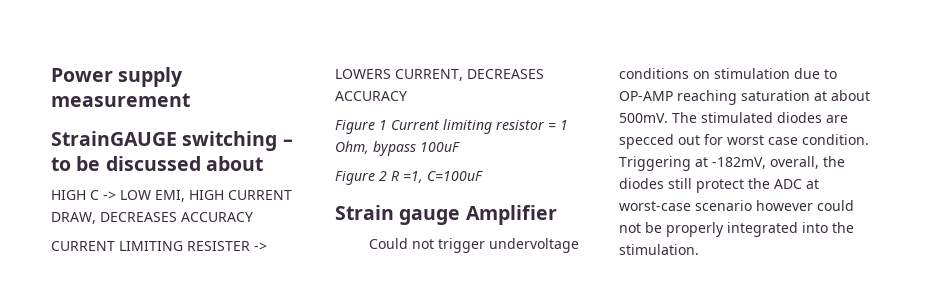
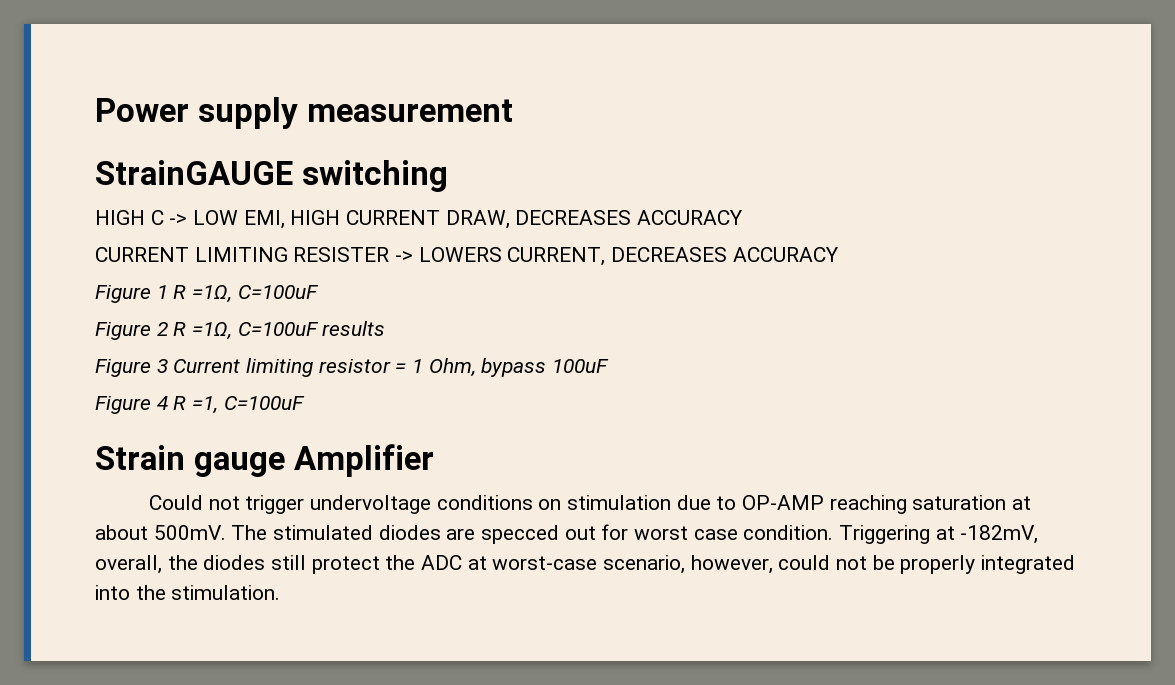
- StrainGAUGE switching – to be discussed about
+ StrainGAUGE switching
- Figure 1 Current limiting resistor = 1 Ohm, bypass 100uF
+ Figure 1 R =1Ω, C=100uF
+ Figure 2 R =1Ω, C=100uF results
+ Figure 3 Current limiting resistor = 1 Ohm, bypass 100uF
- Figure 2 R =1, C=100uF
+ Figure 4 R =1, C=100uF
- Triggering at -182mV, overall, the diodes still protect the ADC at worst-case scenario however could not be properly integrated into the stimulation.
+ Triggering at -182mV, overall, the diodes still protect the ADC at worst-case scenario, however, could not be properly integrated into the stimulation.

